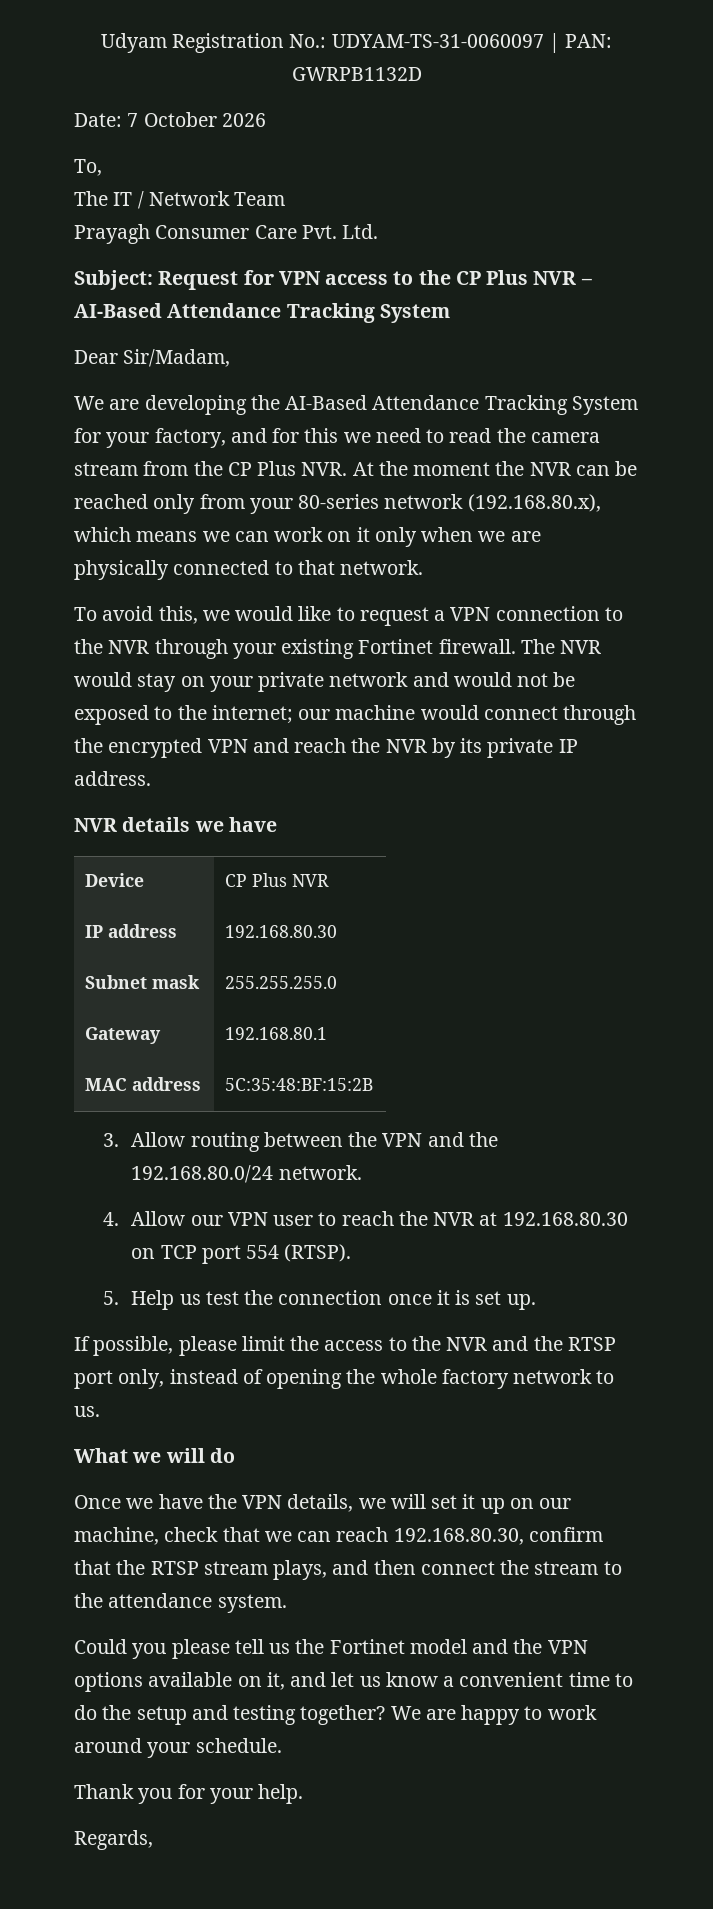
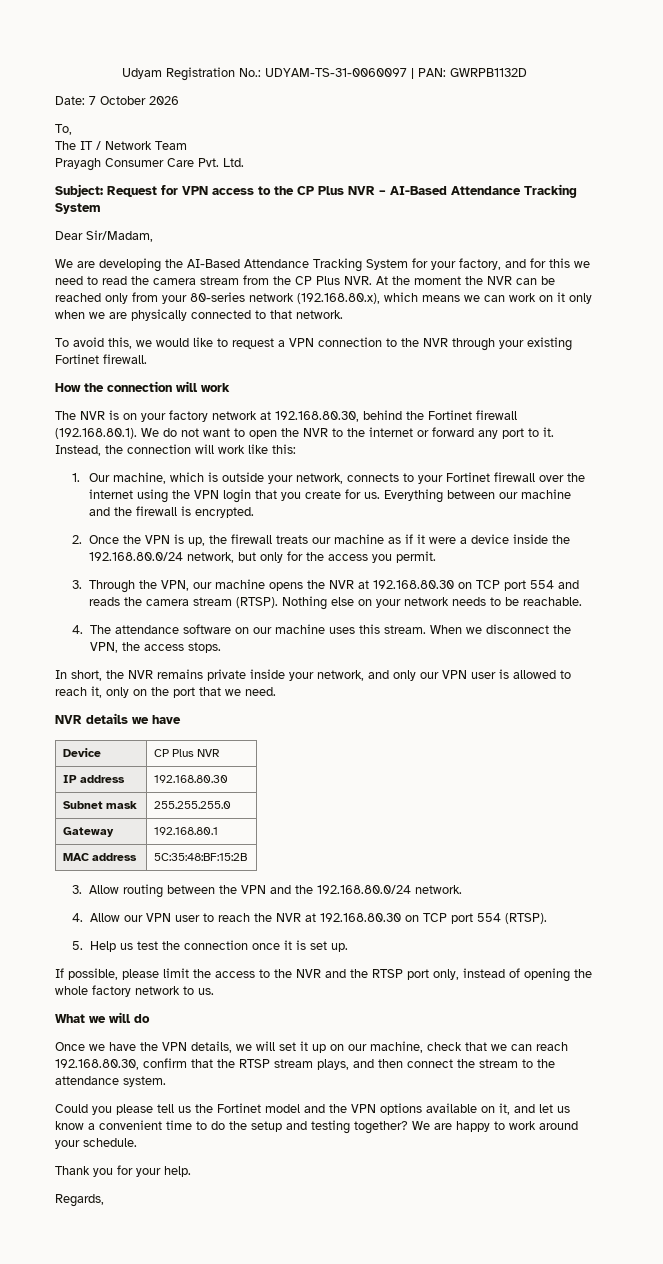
- To avoid this, we would like to request a VPN connection to the NVR through your existing Fortinet firewall. The NVR would stay on your private network and would not be exposed to the internet; our machine would connect through the encrypted VPN and reach the NVR by its private IP address.
+ To avoid this, we would like to request a VPN connection to the NVR through your existing Fortinet firewall.
+ How the connection will work
+ The NVR is on your factory network at 192.168.80.30, behind the Fortinet firewall (192.168.80.1). We do not want to open the NVR to the internet or forward any port to it. Instead, the connection will work like this:
+ 1. Our machine, which is outside your network, connects to your Fortinet firewall over the internet using the VPN login that you create for us. Everything between our machine and the firewall is encrypted.
+ 2. Once the VPN is up, the firewall treats our machine as if it were a device inside the 192.168.80.0/24 network, but only for the access you permit.
+ 3. Through the VPN, our machine opens the NVR at 192.168.80.30 on TCP port 554 and reads the camera stream (RTSP). Nothing else on your network needs to be reachable.
+ 4. The attendance software on our machine uses this stream. When we disconnect the VPN, the access stops.
+ In short, the NVR remains private inside your network, and only our VPN user is allowed to reach it, only on the port that we need.

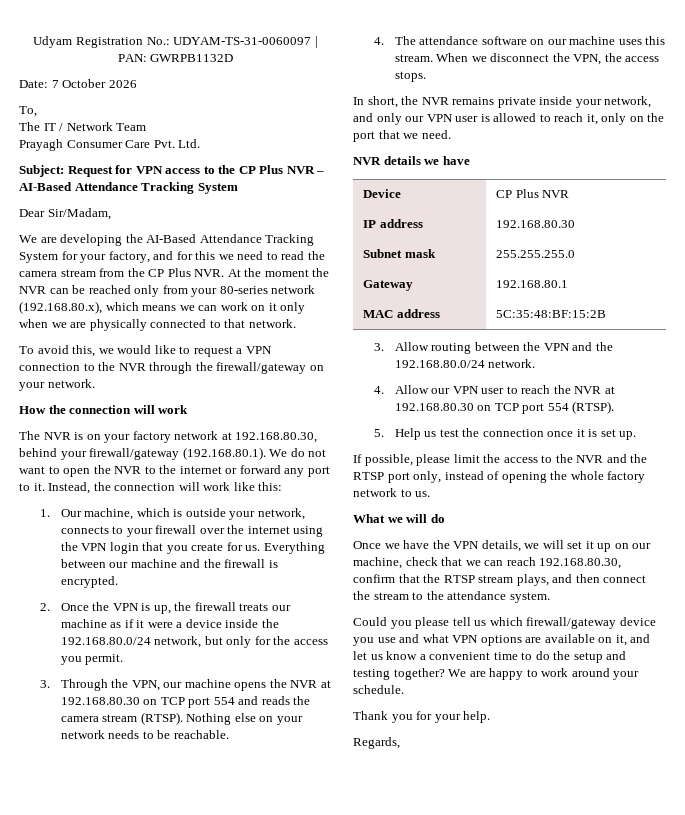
- To avoid this, we would like to request a VPN connection to the NVR through your existing Fortinet firewall.
+ To avoid this, we would like to request a VPN connection to the NVR through the firewall/gateway on your network.
- The NVR is on your factory network at 192.168.80.30, behind the Fortinet firewall (192.168.80.1). We do not want to open the NVR to the internet or forward any port to it.
+ The NVR is on your factory network at 192.168.80.30, behind your firewall/gateway (192.168.80.1). We do not want to open the NVR to the internet or forward any port to it.
- 1. Our machine, which is outside your network, connects to your Fortinet firewall over the internet using the VPN login that you create for us.
+ 1. Our machine, which is outside your network, connects to your firewall over the internet using the VPN login that you create for us.
- Could you please tell us the Fortinet model and the VPN options available on it, and let us know a convenient time to do the setup and testing together?
+ Could you please tell us which firewall/gateway device you use and what VPN options are available on it, and let us know a convenient time to do the setup and testing together?

